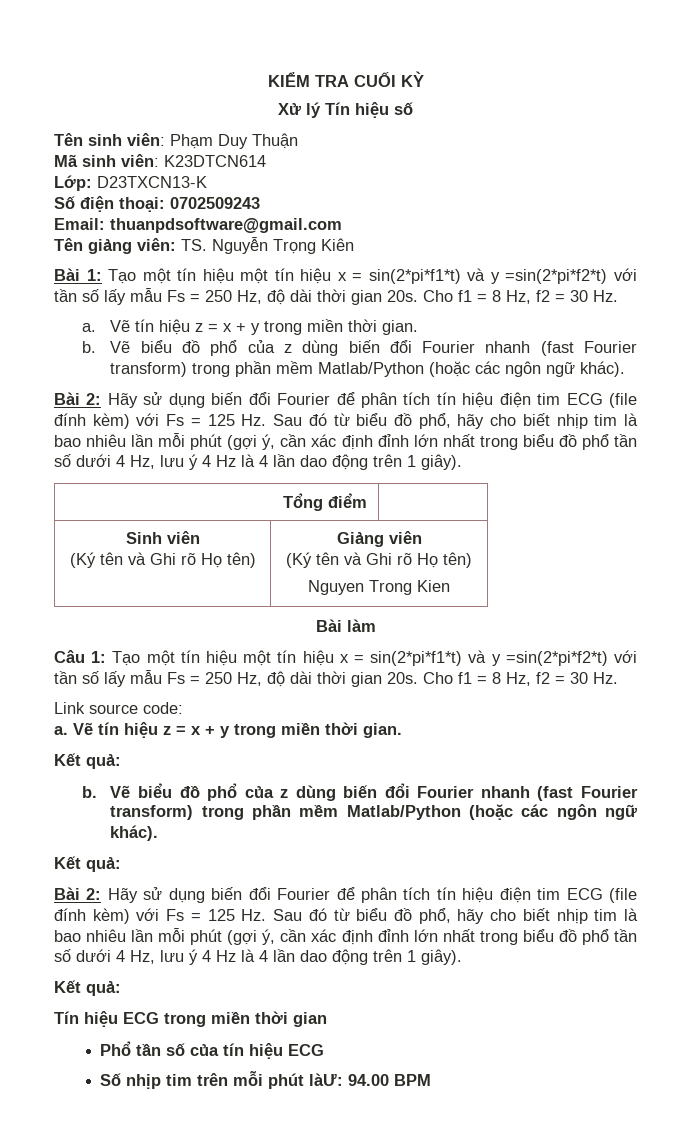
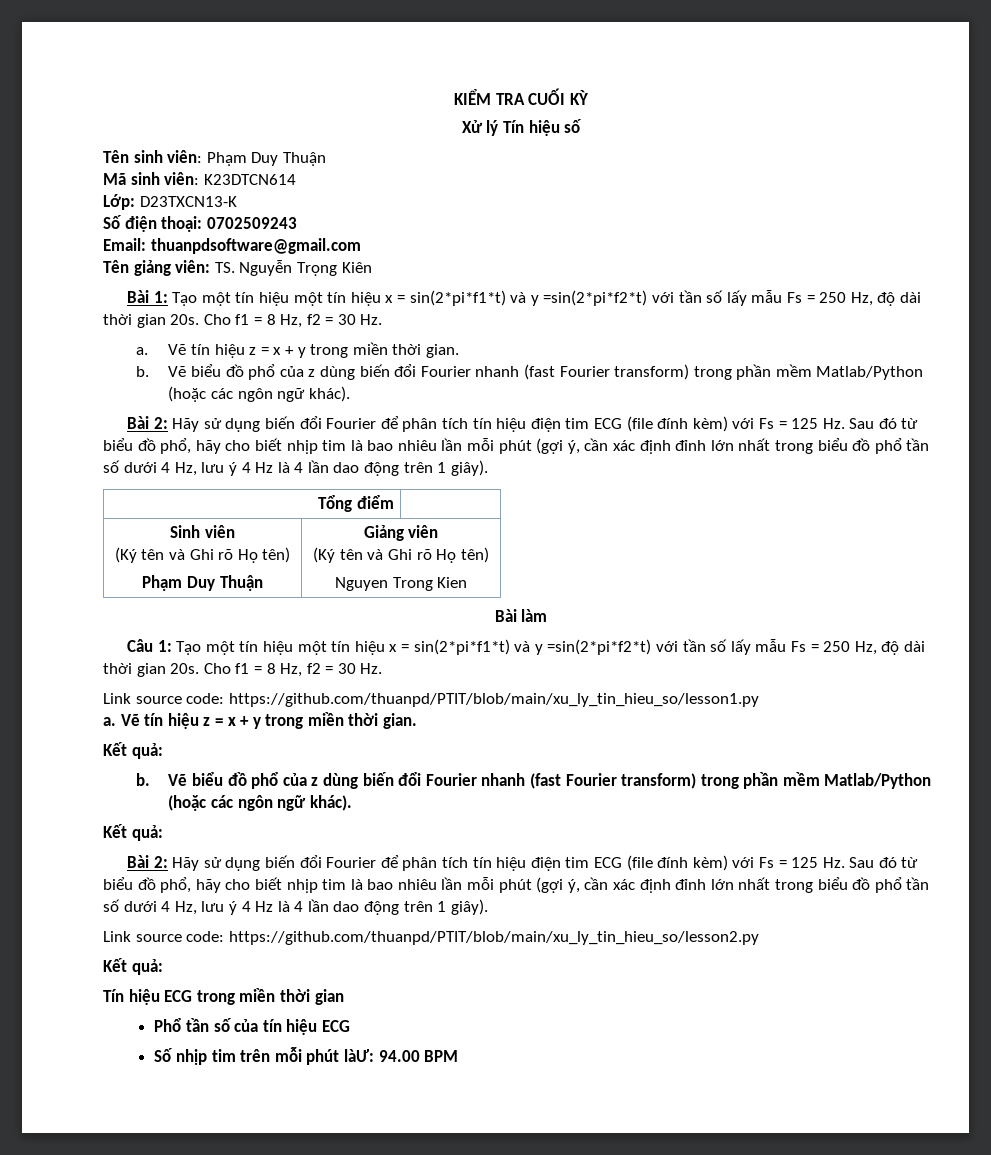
  Sinh viên
- (Ký tên và Ghi rõ Họ tên) | Giảng viên
+ (Ký tên và Ghi rõ Họ tên)
+ Phạm Duy Thuận | Giảng viên
- Link source code:
+ Link source code: https://github.com/thuanpd/PTIT/blob/main/xu_ly_tin_hieu_so/lesson1.py
+ Link source code: https://github.com/thuanpd/PTIT/blob/main/xu_ly_tin_hieu_so/lesson2.py

